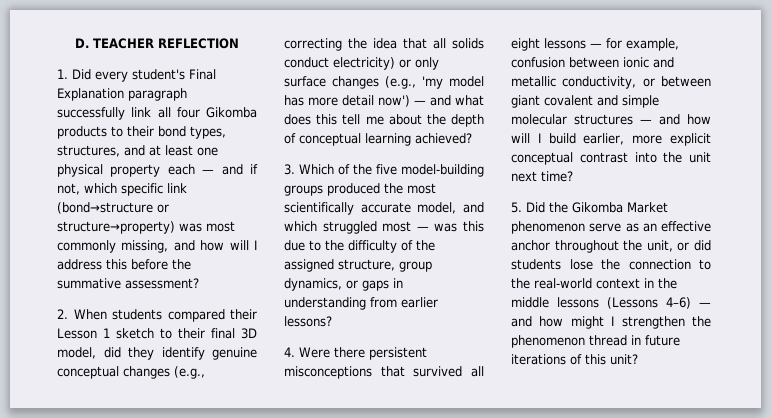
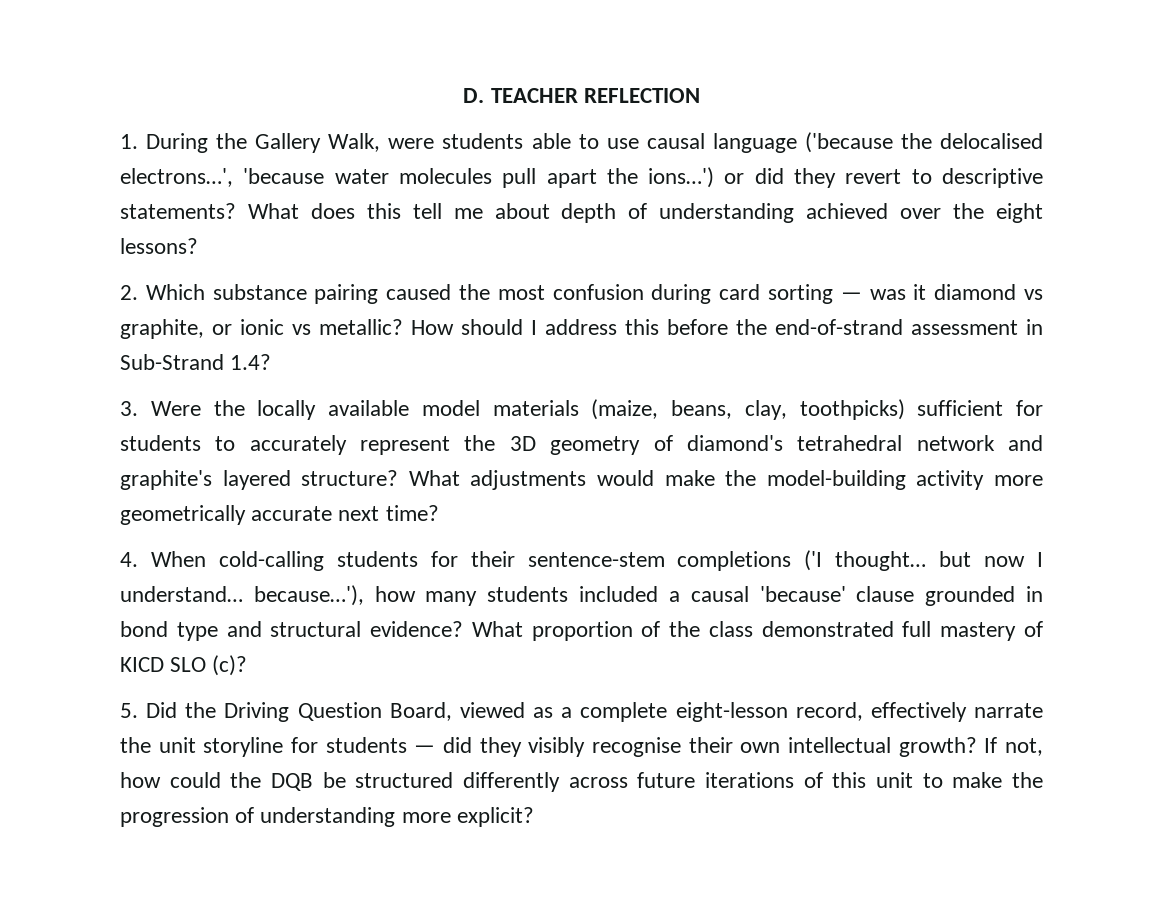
- 1. Did every student's Final Explanation paragraph successfully link all four Gikomba products to their bond types, structures, and at least one physical property each — and if not, which specific link (bond→structure or structure→property) was most commonly missing, and how will I address this before the summative assessment?
- 2. When students compared their Lesson 1 sketch to their final 3D model, did they identify genuine conceptual changes (e.g., correcting the idea that all solids conduct electricity) or only surface changes (e.g., 'my model has more detail now') — and what does this tell me about the depth of conceptual learning achieved?
- 3. Which of the five model-building groups produced the most scientifically accurate model, and which struggled most — was this due to the difficulty of the assigned structure, group dynamics, or gaps in understanding from earlier lessons?
- 4. Were there persistent misconceptions that survived all eight lessons — for example, confusion between ionic and metallic conductivity, or between giant covalent and simple molecular structures — and how will I build earlier, more explicit conceptual contrast into the unit next time?
- 5. Did the Gikomba Market phenomenon serve as an effective anchor throughout the unit, or did students lose the connection to the real-world context in the middle lessons (Lessons 4–6) — and how might I strengthen the phenomenon thread in future iterations of this unit?
+ 1. During the Gallery Walk, were students able to use causal language ('because the delocalised electrons…', 'because water molecules pull apart the ions…') or did they revert to descriptive statements? What does this tell me about depth of understanding achieved over the eight lessons?
+ 2. Which substance pairing caused the most confusion during card sorting — was it diamond vs graphite, or ionic vs metallic? How should I address this before the end-of-strand assessment in Sub-Strand 1.4?
+ 3. Were the locally available model materials (maize, beans, clay, toothpicks) sufficient for students to accurately represent the 3D geometry of diamond's tetrahedral network and graphite's layered structure? What adjustments would make the model-building activity more geometrically accurate next time?
+ 4. When cold-calling students for their sentence-stem completions ('I thought… but now I understand… because…'), how many students included a causal 'because' clause grounded in bond type and structural evidence? What proportion of the class demonstrated full mastery of KICD SLO (c)?
+ 5. Did the Driving Question Board, viewed as a complete eight-lesson record, effectively narrate the unit storyline for students — did they visibly recognise their own intellectual growth? If not, how could the DQB be structured differently across future iterations of this unit to make the progression of understanding more explicit?

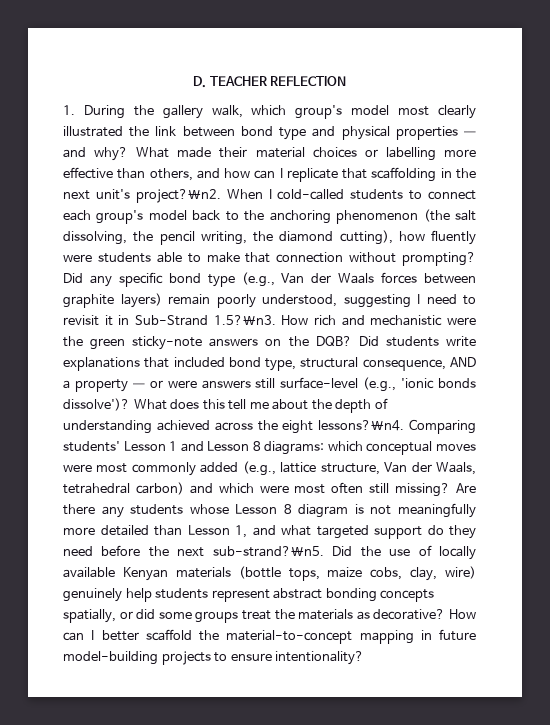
- 1. During the Gallery Walk, were students able to use causal language ('because the delocalised electrons…', 'because water molecules pull apart the ions…') or did they revert to descriptive statements?
+ 1. During the gallery walk, which group's model most clearly illustrated the link between bond type and physical properties — and why? What made their material choices or labelling more effective than others, and how can I replicate that scaffolding in the next unit's project?\n2. When I cold-called students to connect each group's model back to the anchoring phenomenon (the salt dissolving, the pencil writing, the diamond cutting), how fluently were students able to make that connection without prompting? Did any specific bond type (e.g., Van der Waals forces between graphite layers) remain poorly understood, suggesting I need to revisit it in Sub-Strand 1.5?\n3. How rich and mechanistic were the green sticky-note answers on the DQB? Did students write explanations that included bond type, structural consequence, AND a property — or were answers still surface-level (e.g., 'ionic bonds dissolve')?
- What does this tell me about depth of understanding achieved over the eight lessons?
- 2. Which substance pairing caused the most confusion during card sorting — was it diamond vs graphite, or ionic vs metallic? How should I address this before the end-of-strand assessment in Sub-Strand 1.4?
- 3. Were the locally available model materials (maize, beans, clay, toothpicks) sufficient for students to accurately represent the 3D geometry of diamond's tetrahedral network and graphite's layered structure? What adjustments would make the model-building activity more geometrically accurate next time?
- 4. When cold-calling students for their sentence-stem completions ('I thought… but now I understand… because…'), how many students included a causal 'because' clause grounded in bond type and structural evidence? What proportion of the class demonstrated full mastery of KICD SLO (c)?
- 5. Did the Driving Question Board, viewed as a complete eight-lesson record, effectively narrate the unit storyline for students — did they visibly recognise their own intellectual growth? If not, how could the DQB be structured differently across future iterations of this unit to make the progression of understanding more explicit?
+ What does this tell me about the depth of understanding achieved across the eight lessons?\n4. Comparing students' Lesson 1 and Lesson 8 diagrams: which conceptual moves were most commonly added (e.g., lattice structure, Van der Waals, tetrahedral carbon) and which were most often still missing? Are there any students whose Lesson 8 diagram is not meaningfully more detailed than Lesson 1, and what targeted support do they need before the next sub-strand?\n5. Did the use of locally available Kenyan materials (bottle tops, maize cobs, clay, wire) genuinely help students represent abstract bonding concepts spatially, or did some groups treat the materials as decorative? How can I better scaffold the material-to-concept mapping in future model-building projects to ensure intentionality?

